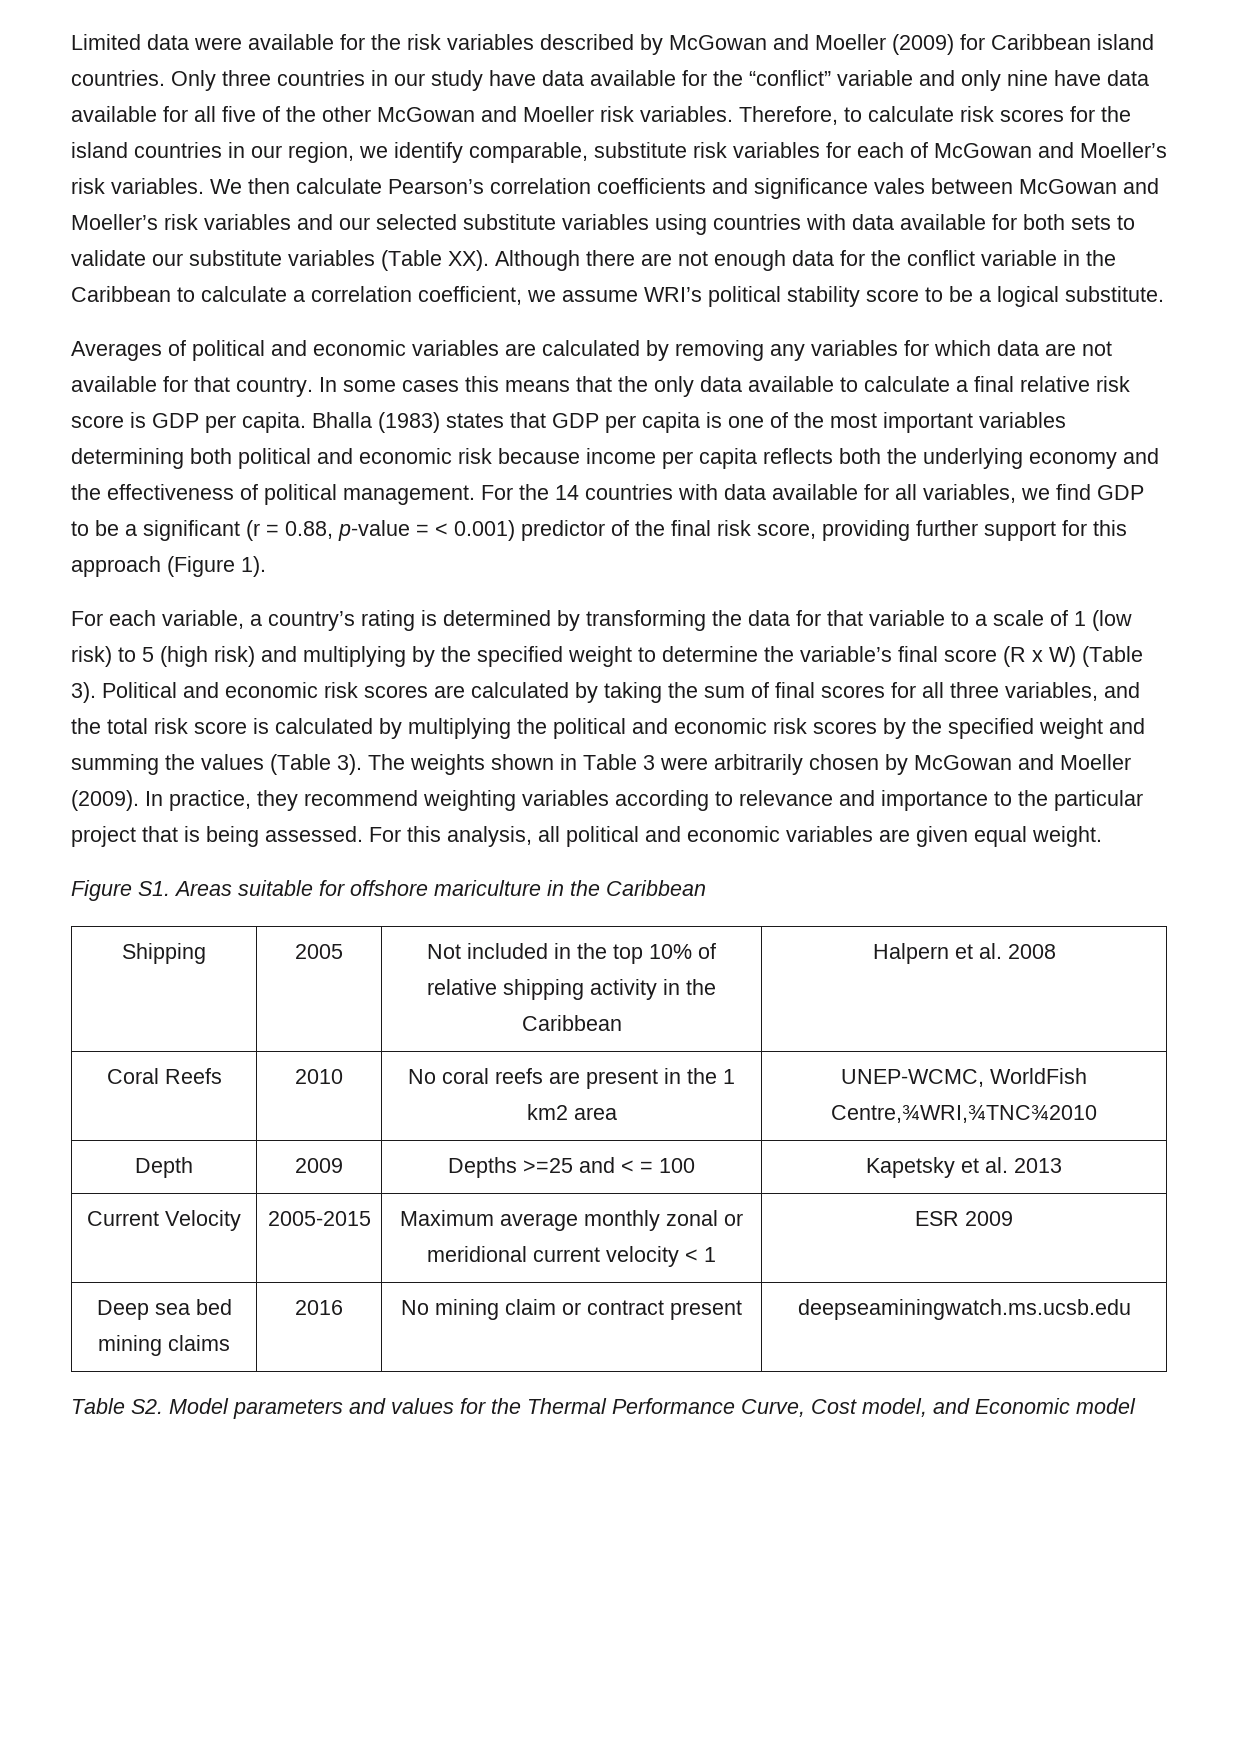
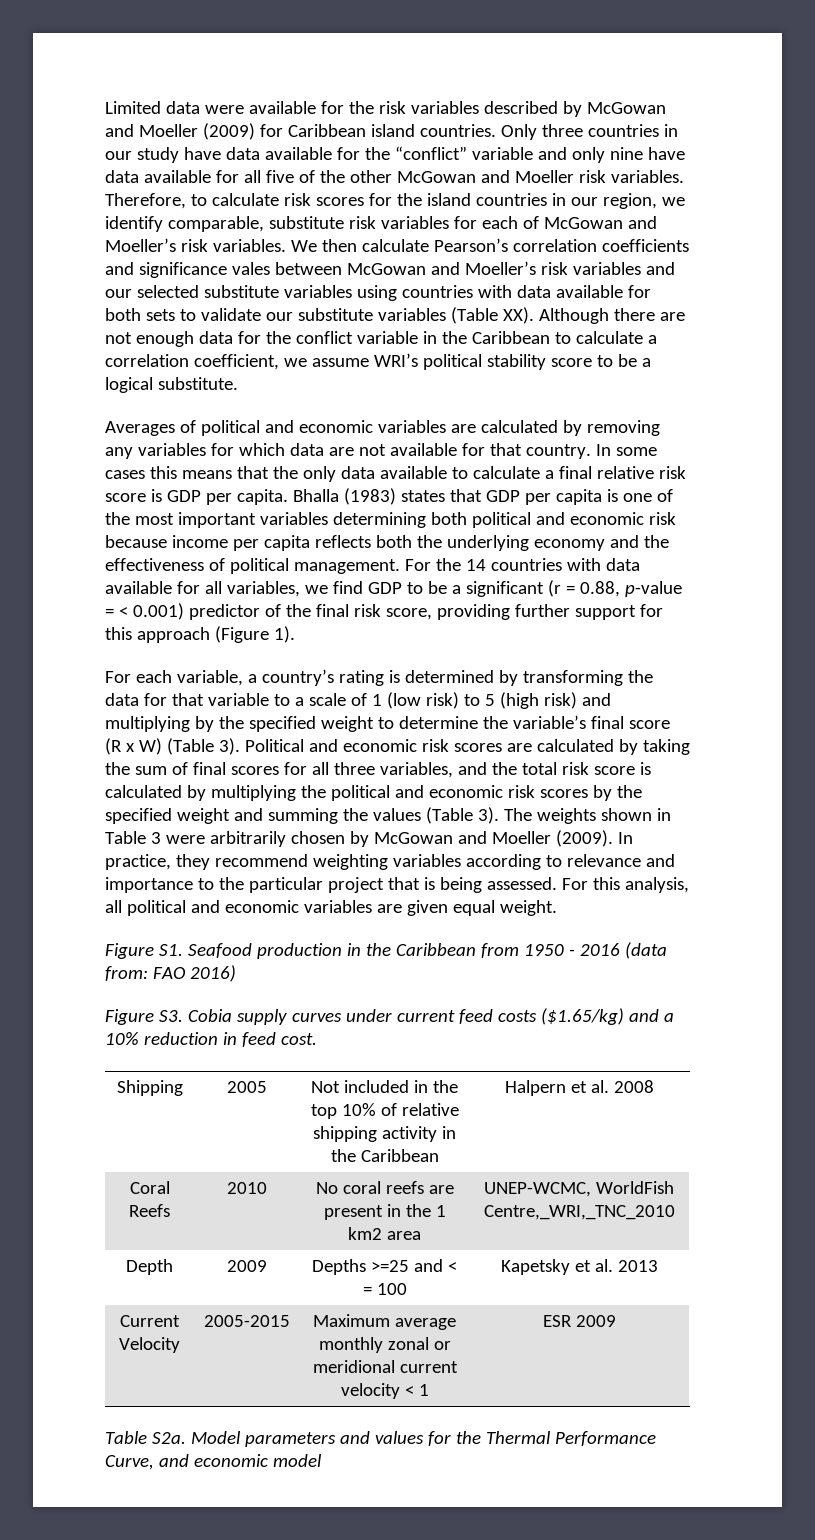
- Figure S1. Areas suitable for offshore mariculture in the Caribbean
+ Figure S1. Seafood production in the Caribbean from 1950 - 2016 (data from: FAO 2016)
+ Figure S3. Cobia supply curves under current feed costs ($1.65/kg) and a 10% reduction in feed cost.
- Coral Reefs | 2010 | No coral reefs are present in the 1 km2 area | UNEP-WCMC, WorldFish Centre,¾WRI,¾TNC¾2010
+ Coral Reefs | 2010 | No coral reefs are present in the 1 km2 area | UNEP-WCMC, WorldFish Centre,_WRI,_TNC_2010
- Deep sea bed mining claims | 2016 | No mining claim or contract present | deepseaminingwatch.ms.ucsb.edu
- Table S2. Model parameters and values for the Thermal Performance Curve, Cost model, and Economic model
+ Table S2a. Model parameters and values for the Thermal Performance Curve, and economic model

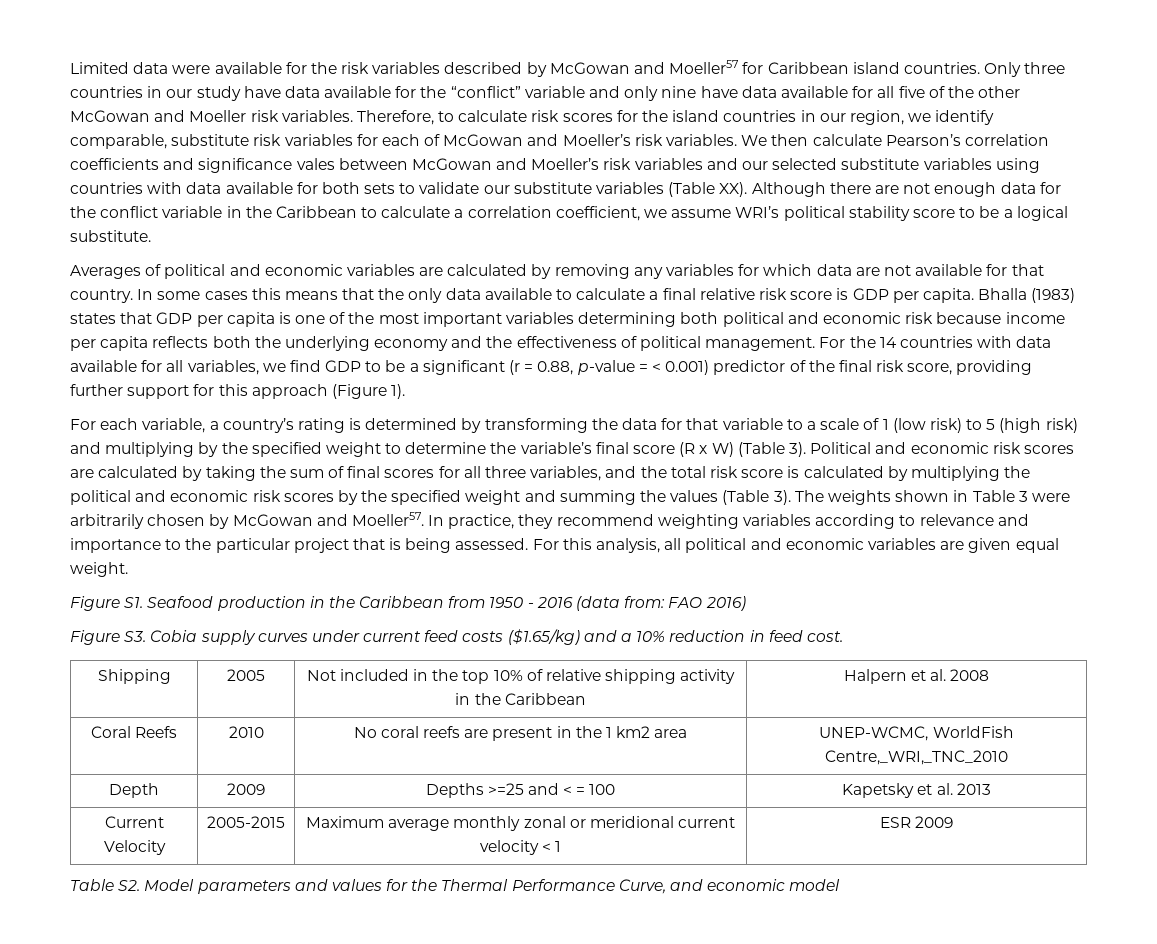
- Limited data were available for the risk variables described by McGowan and Moeller (2009) for Caribbean island countries.
+ Limited data were available for the risk variables described by McGowan and Moeller57 for Caribbean island countries.
- The weights shown in Table 3 were arbitrarily chosen by McGowan and Moeller (2009).
+ The weights shown in Table 3 were arbitrarily chosen by McGowan and Moeller57.
- Table S2a. Model parameters and values for the Thermal Performance Curve, and economic model
+ Table S2. Model parameters and values for the Thermal Performance Curve, and economic model

